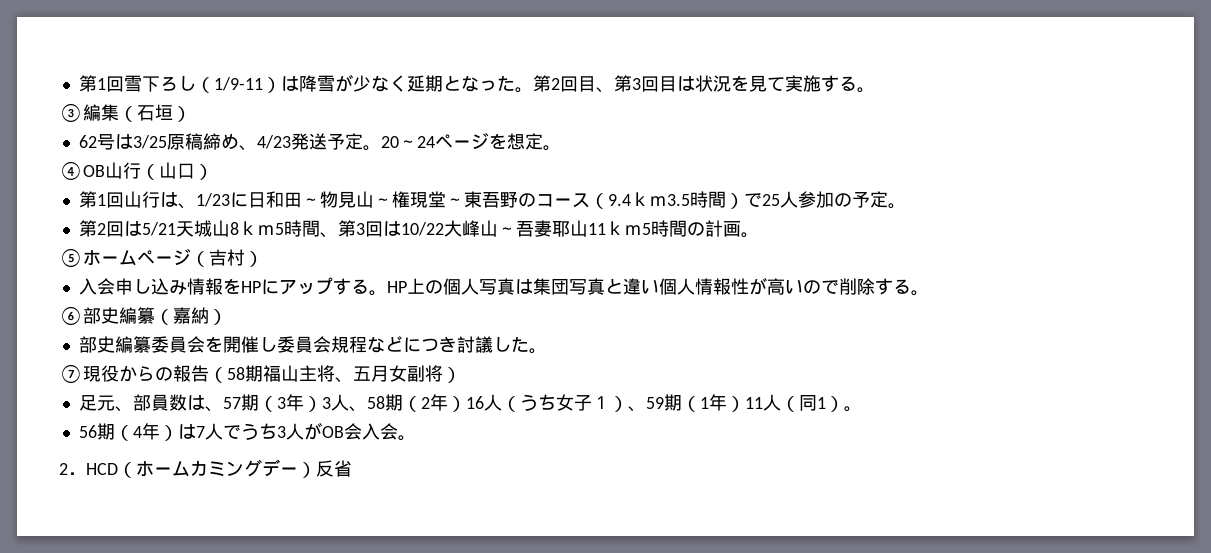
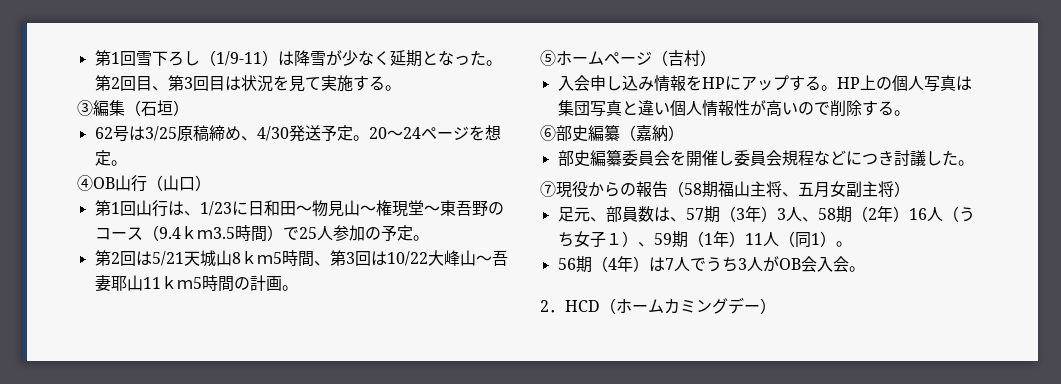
- 62号は3/25原稿締め、4/23発送予定。
+ 62号は3/25原稿締め、4/30発送予定。
- ⑦現役からの報告（58期福山主将、五月女副将）
+ ⑦現役からの報告（58期福山主将、五月女副主将）
- 2．HCD（ホームカミングデー）反省
+ 2．HCD（ホームカミングデー）

